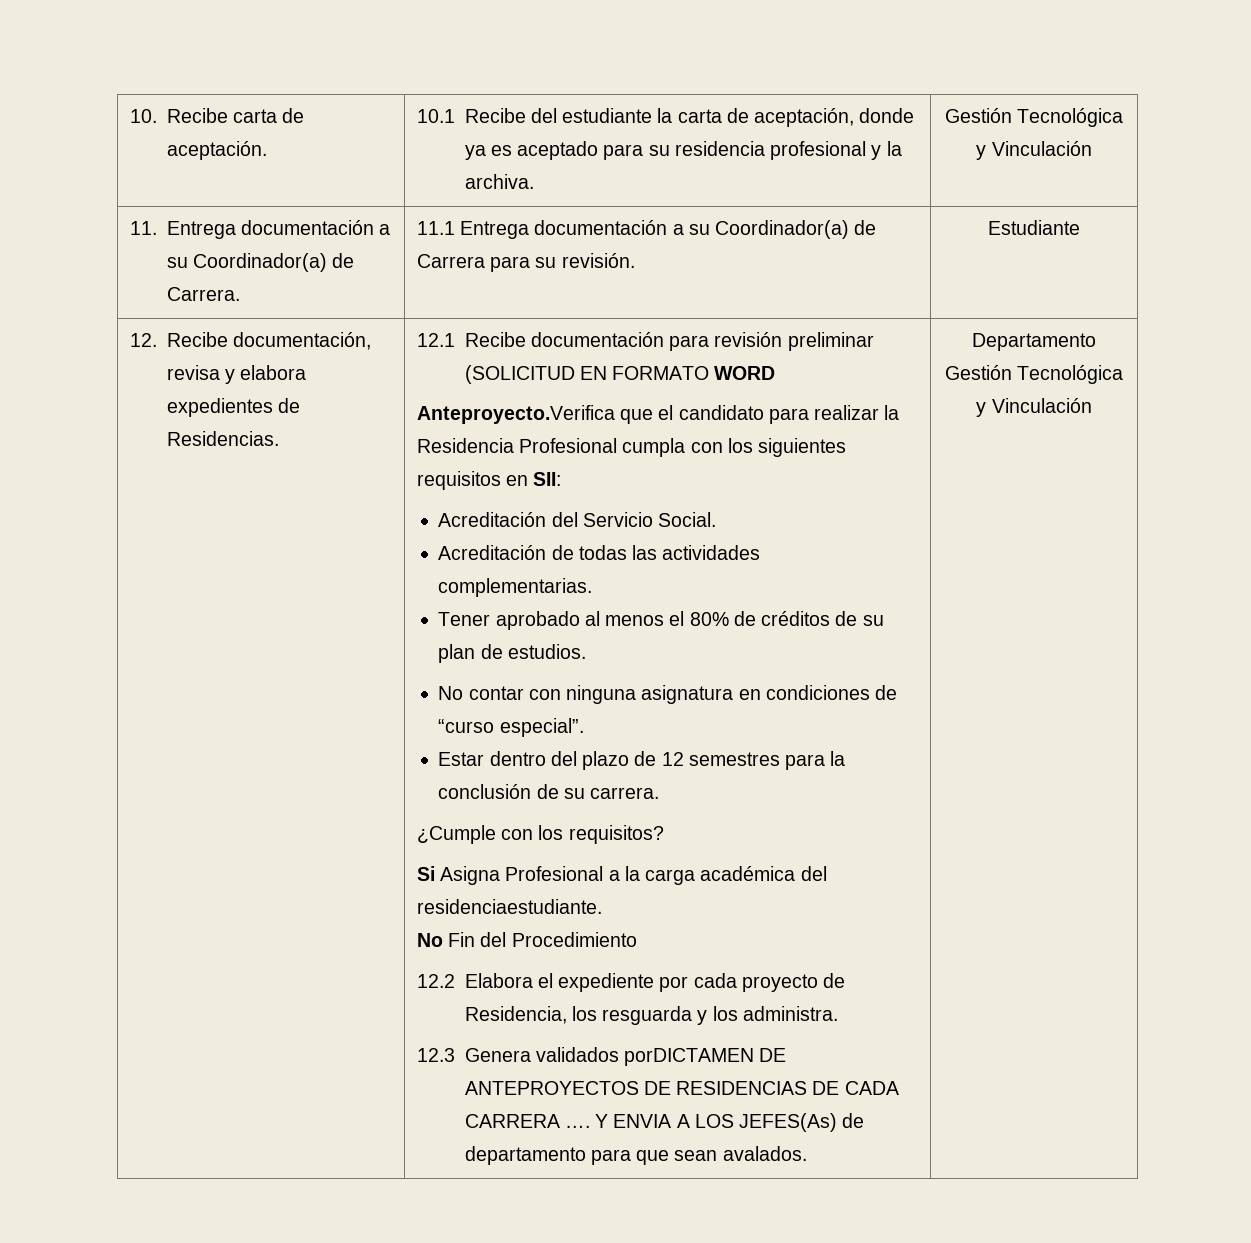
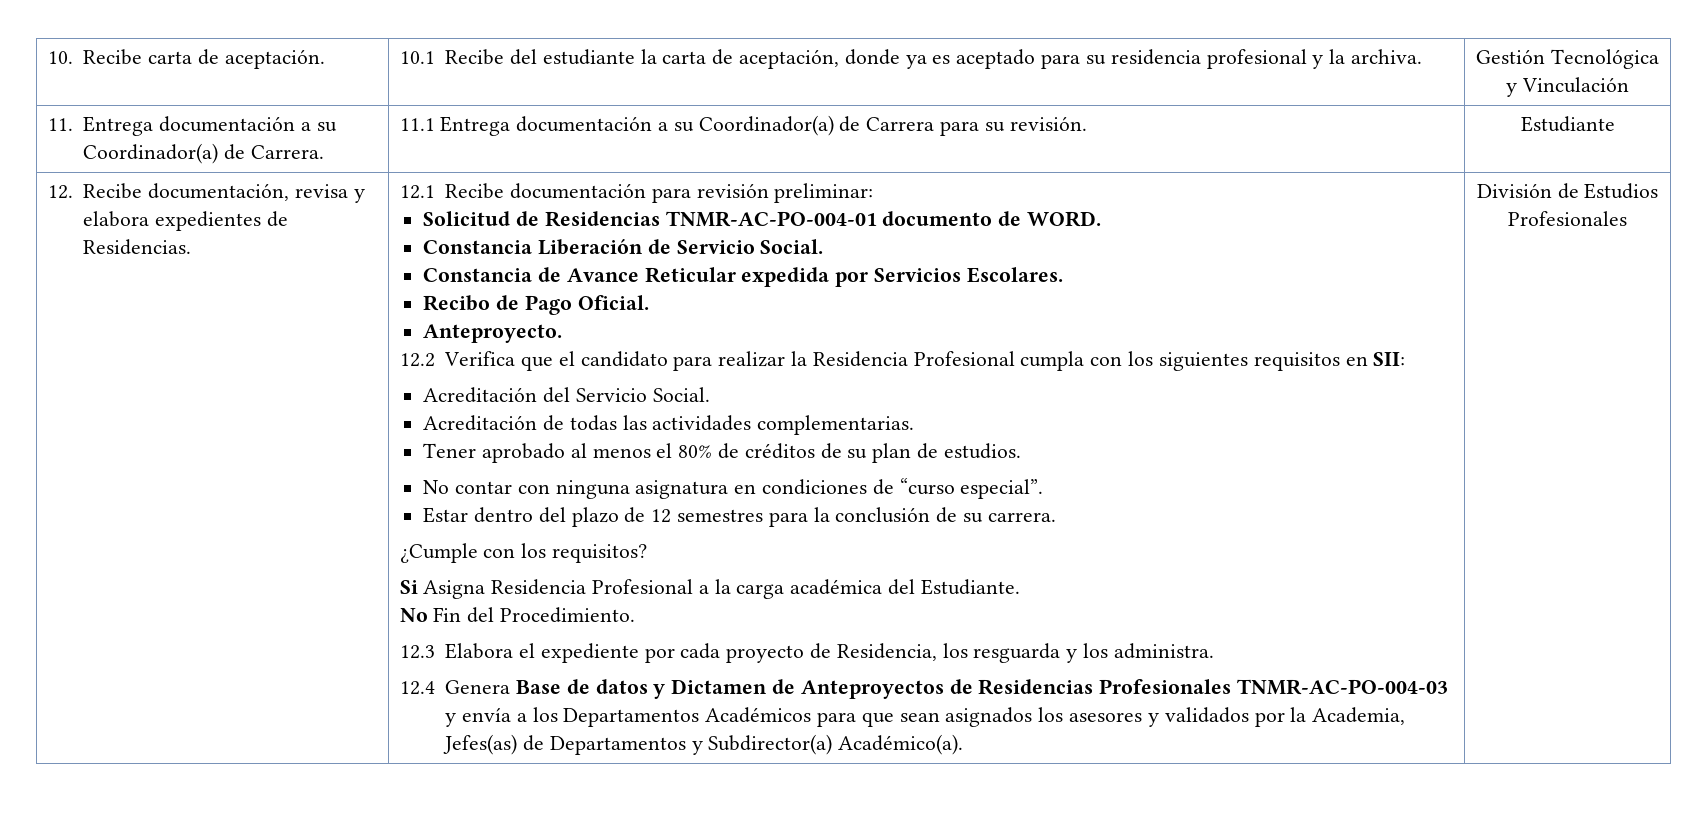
- 12.1 Recibe documentación para revisión preliminar (SOLICITUD EN FORMATO WORD
- Anteproyecto.Verifica que el candidato para realizar la Residencia Profesional cumpla con los siguientes requisitos en SII:
+ 12.1 Recibe documentación para revisión preliminar:
+ Solicitud de Residencias TNMR-AC-PO-004-01 documento de WORD.
+ Constancia Liberación de Servicio Social.
+ Constancia de Avance Reticular expedida por Servicios Escolares.
+ Recibo de Pago Oficial.
+ Anteproyecto.
+ 12.2 Verifica que el candidato para realizar la Residencia Profesional cumpla con los siguientes requisitos en SII:
- Si Asigna Profesional a la carga académica del residenciaestudiante.
+ Si Asigna Residencia Profesional a la carga académica del Estudiante.
- No Fin del Procedimiento
- 12.2 Elabora el expediente por cada proyecto de Residencia, los resguarda y los administra.
+ No Fin del Procedimiento.
+ 12.3 Elabora el expediente por cada proyecto de Residencia, los resguarda y los administra.
- 12.3 Genera validados porDICTAMEN DE ANTEPROYECTOS DE RESIDENCIAS DE CADA CARRERA …. Y ENVIA A LOS JEFES(As) de departamento para que sean avalados. | Departamento Gestión Tecnológica y Vinculación
+ 12.4 Genera Base de datos y Dictamen de Anteproyectos de Residencias Profesionales TNMR-AC-PO-004-03 y envía a los Departamentos Académicos para que sean asignados los asesores y validados por la Academia, Jefes(as) de Departamentos y Subdirector(a) Académico(a). | División de Estudios Profesionales

